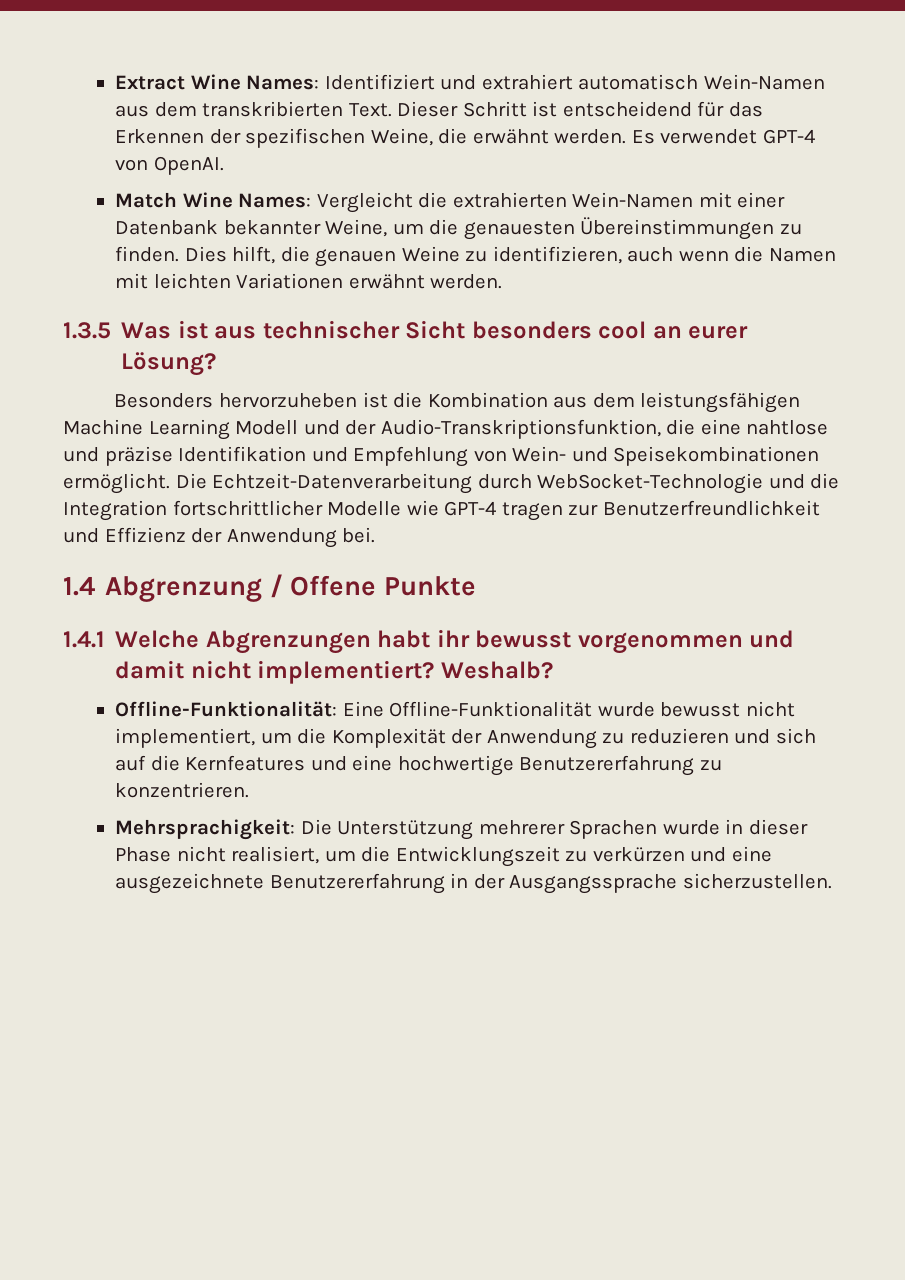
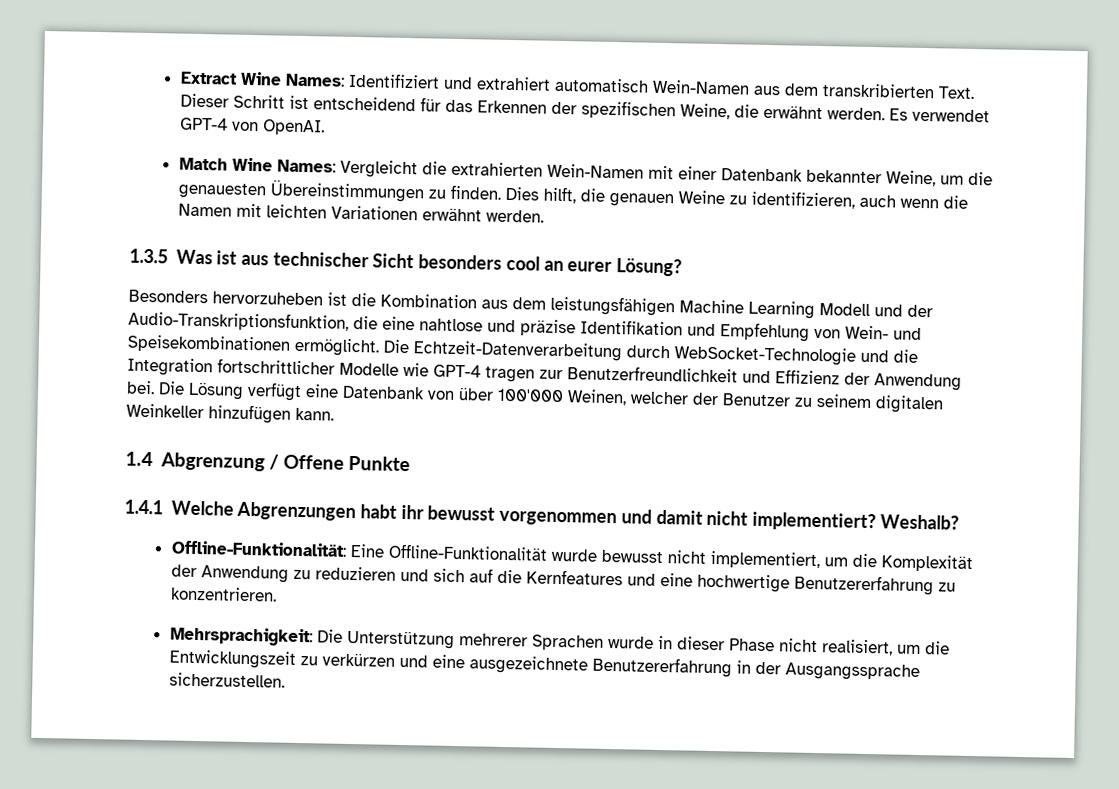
+ Die Lösung verfügt eine Datenbank von über 100'000 Weinen, welcher der Benutzer zu seinem digitalen Weinkeller hinzufügen kann.

